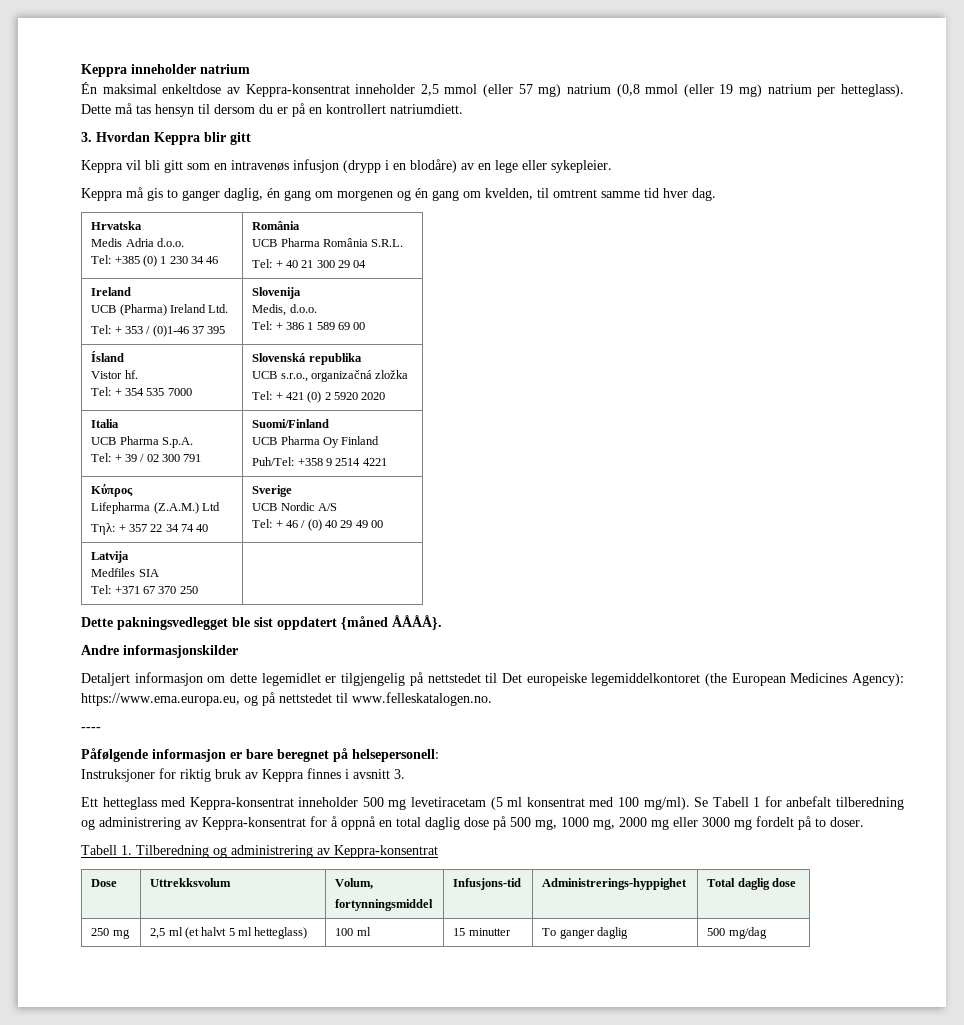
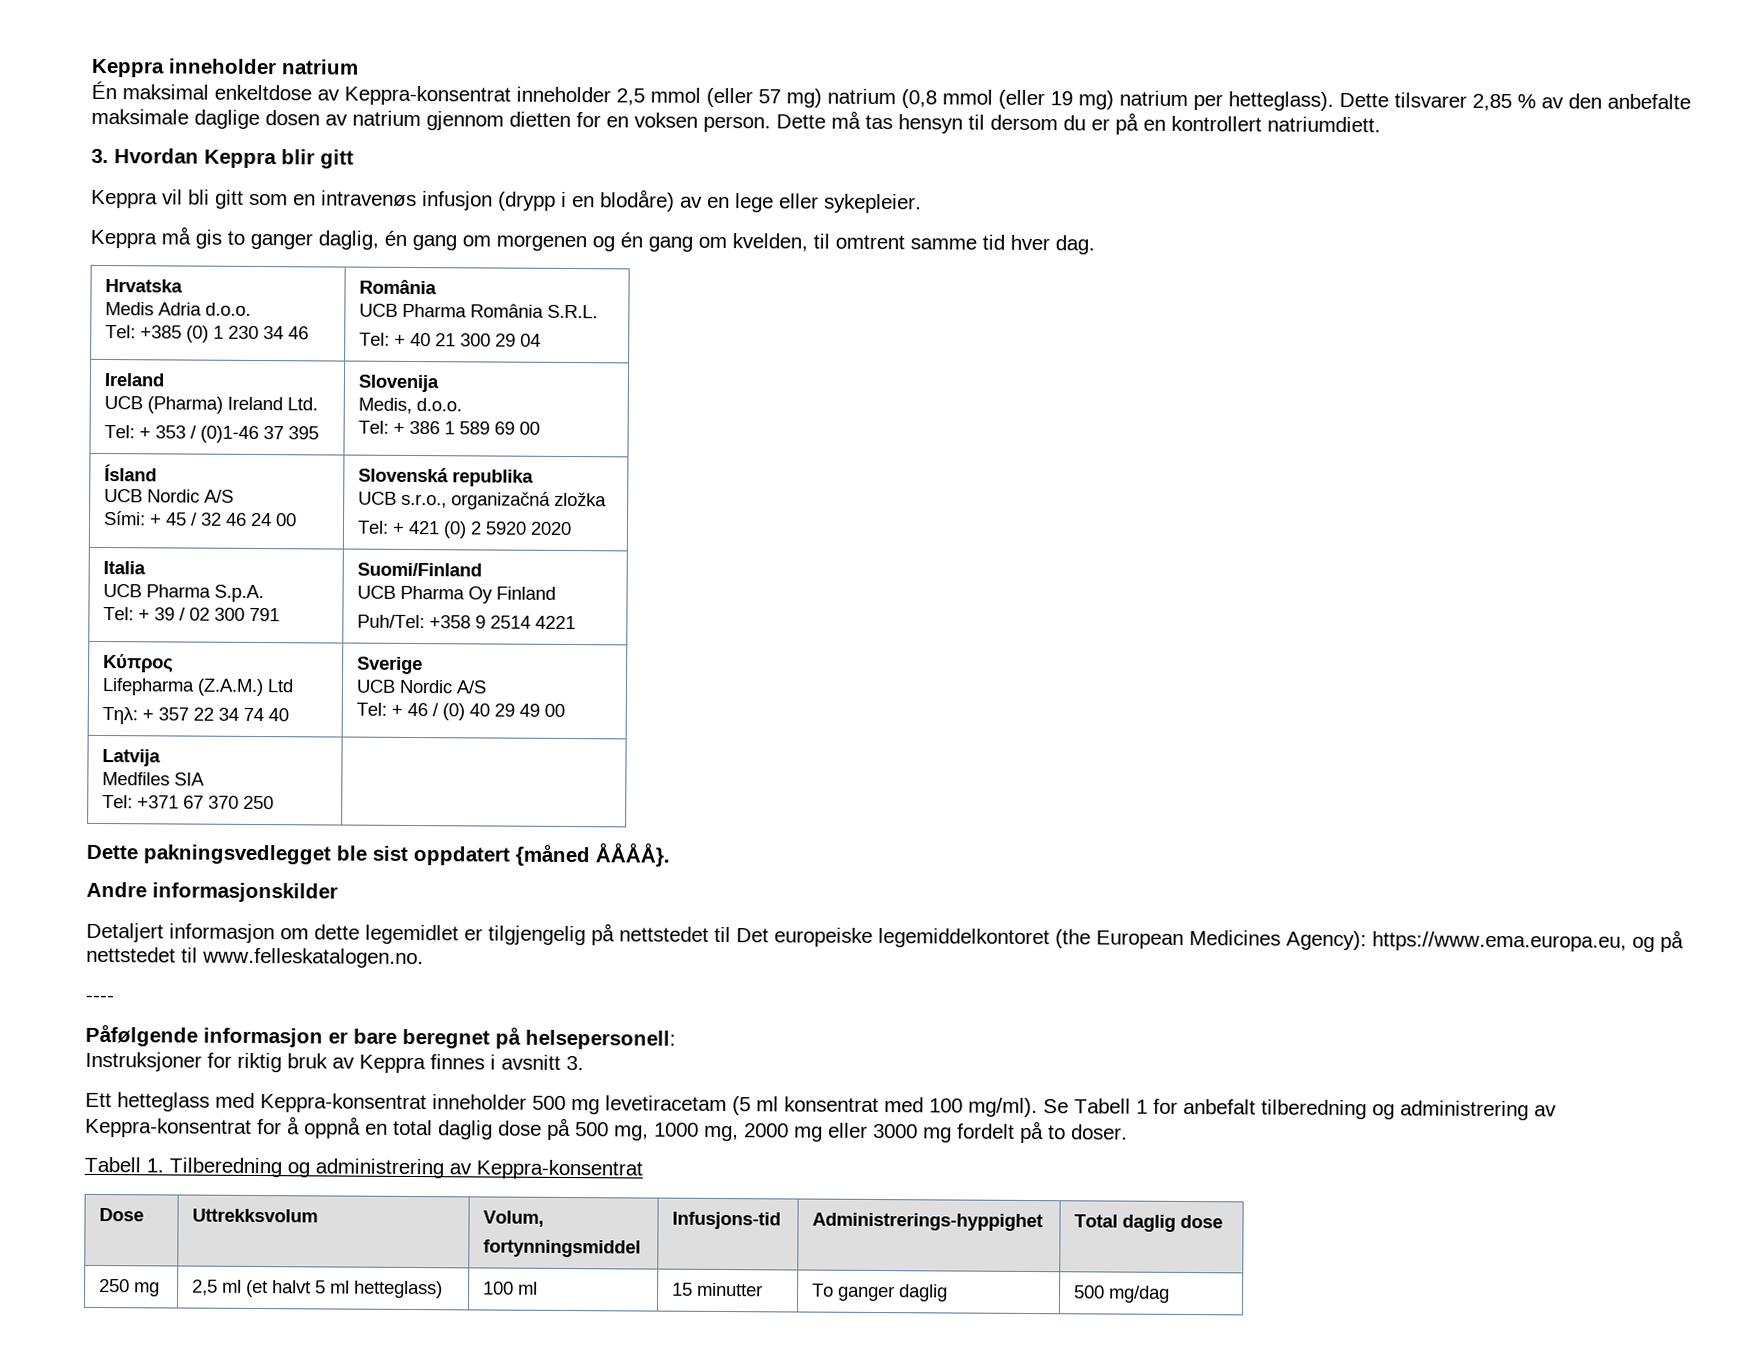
- Dette må tas hensyn til dersom du er på en kontrollert natriumdiett.
+ Dette tilsvarer 2,85 % av den anbefalte maksimale daglige dosen av natrium gjennom dietten for en voksen person. Dette må tas hensyn til dersom du er på en kontrollert natriumdiett.
  Ísland
- Vistor hf.
- Tel: + 354 535 7000 | Slovenská republika
+ UCB Nordic A/S
+ Sími: + 45 / 32 46 24 00 | Slovenská republika

